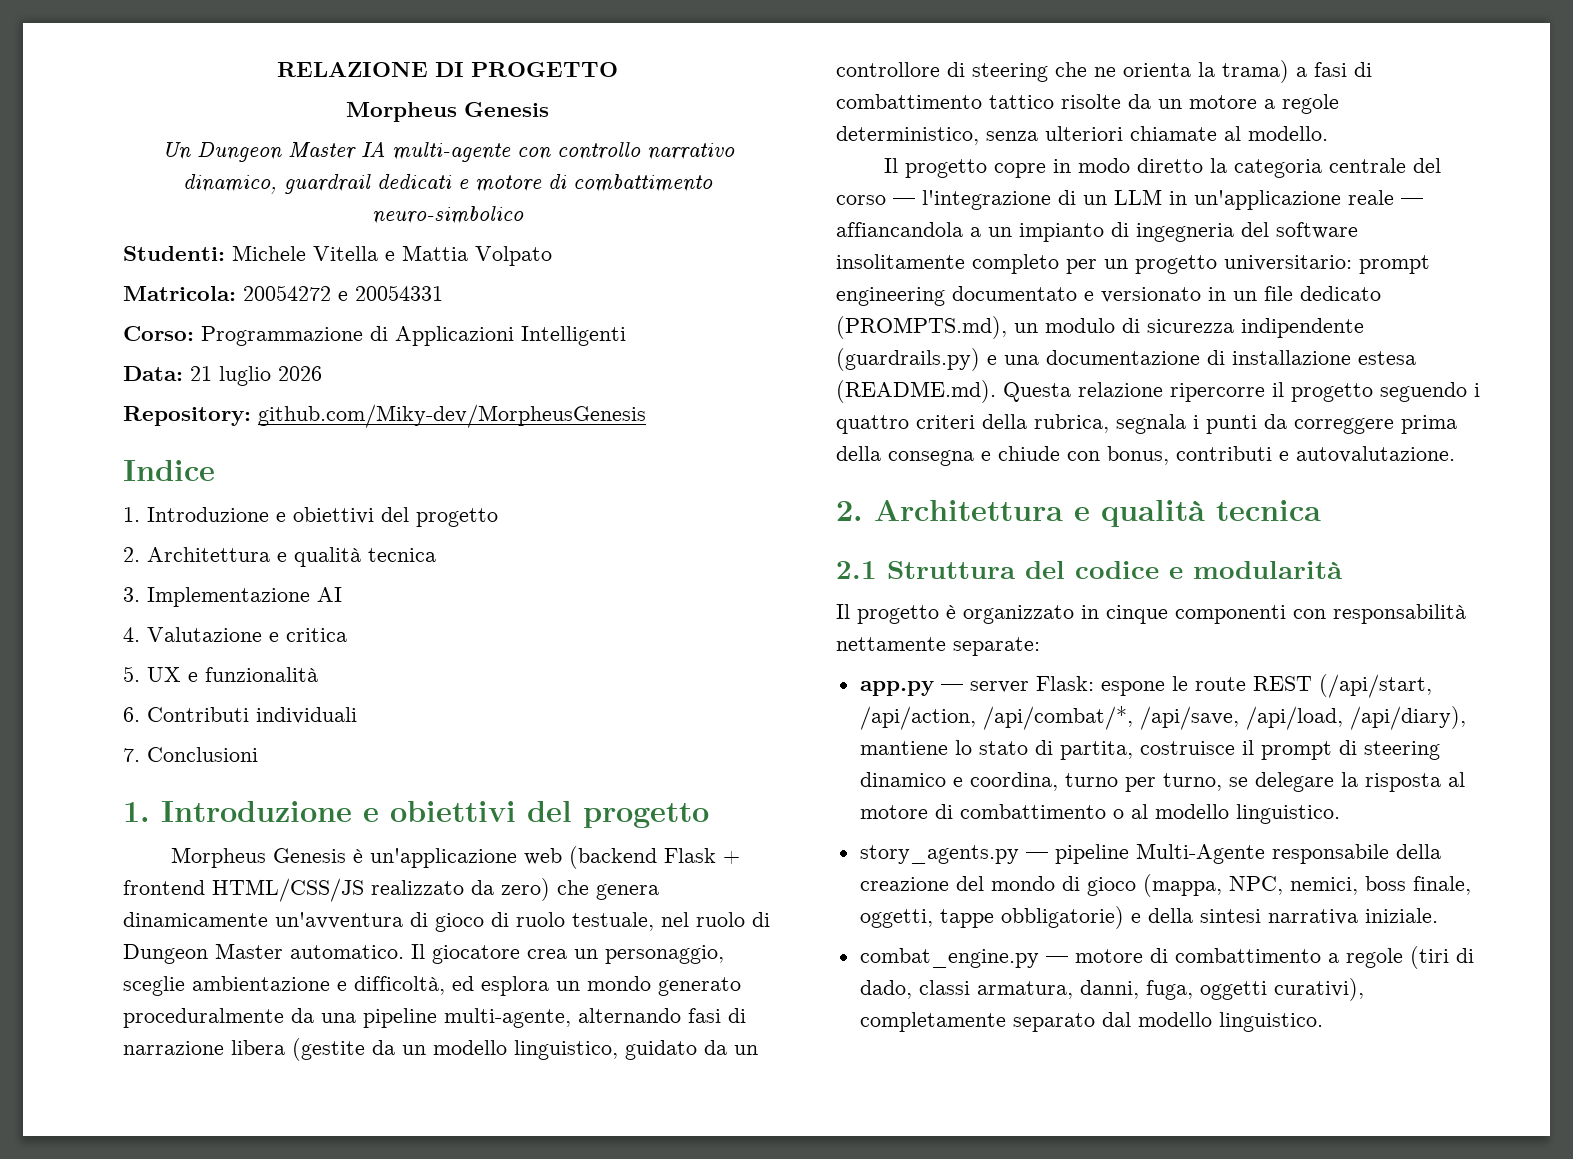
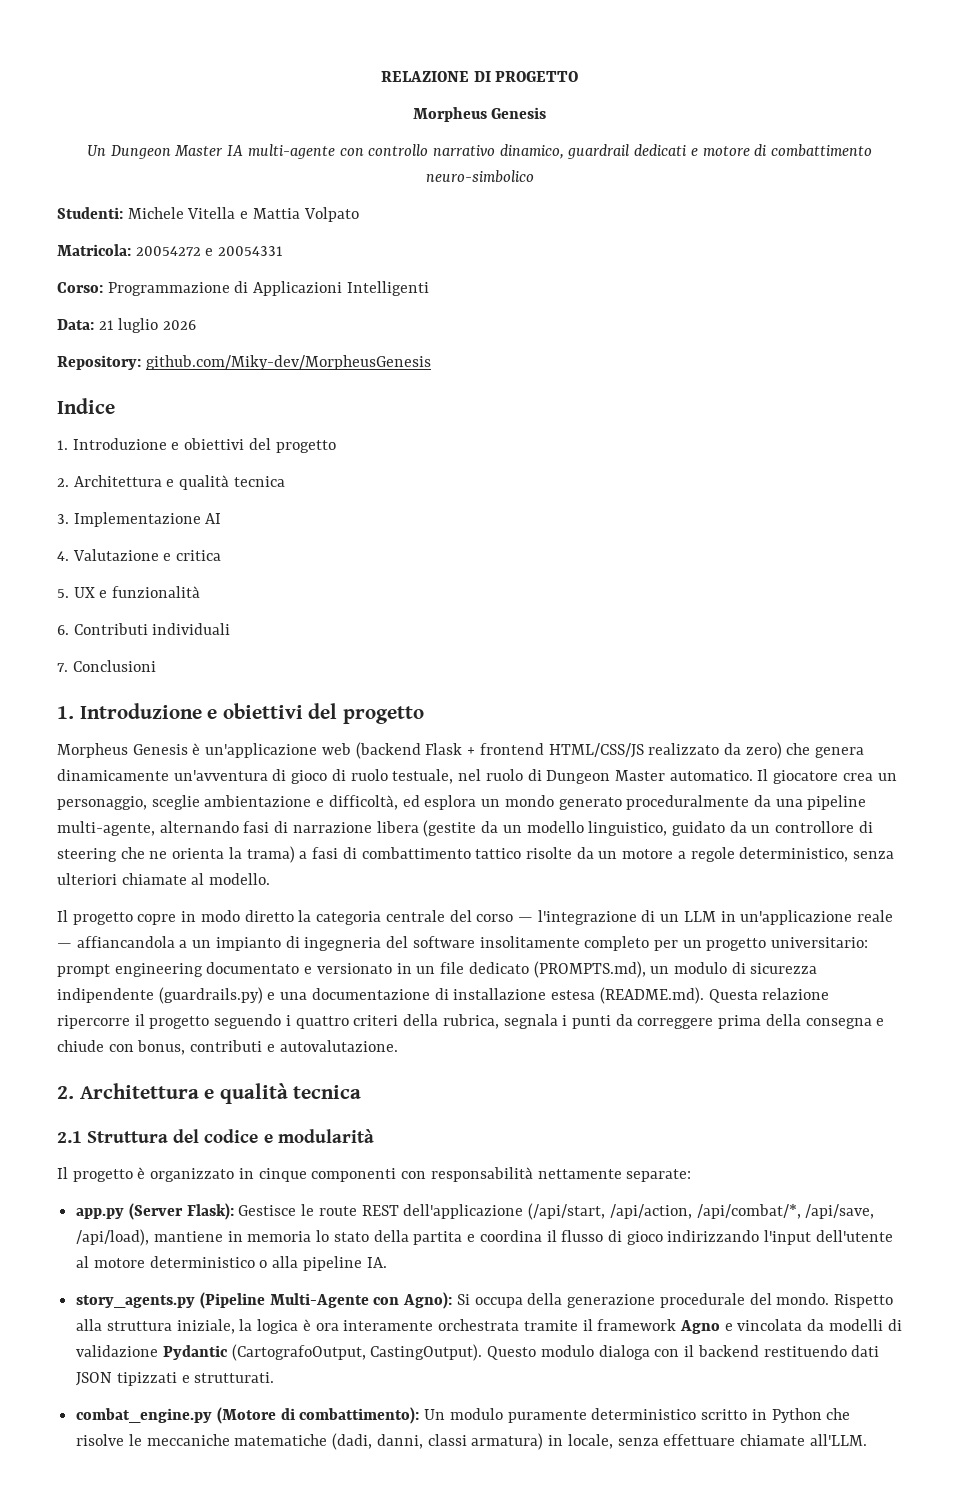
- app.py — server Flask: espone le route REST (/api/start, /api/action, /api/combat/*, /api/save, /api/load, /api/diary), mantiene lo stato di partita, costruisce il prompt di steering dinamico e coordina, turno per turno, se delegare la risposta al motore di combattimento o al modello linguistico.
- story_agents.py — pipeline Multi-Agente responsabile della creazione del mondo di gioco (mappa, NPC, nemici, boss finale, oggetti, tappe obbligatorie) e della sintesi narrativa iniziale.
- combat_engine.py — motore di combattimento a regole (tiri di dado, classi armatura, danni, fuga, oggetti curativi), completamente separato dal modello linguistico.
+ app.py (Server Flask): Gestisce le route REST dell'applicazione (/api/start, /api/action, /api/combat/*, /api/save, /api/load), mantiene in memoria lo stato della partita e coordina il flusso di gioco indirizzando l'input dell'utente al motore deterministico o alla pipeline IA.
+ story_agents.py (Pipeline Multi-Agente con Agno): Si occupa della generazione procedurale del mondo. Rispetto alla struttura iniziale, la logica è ora interamente orchestrata tramite il framework Agno e vincolata da modelli di validazione Pydantic (CartografoOutput, CastingOutput). Questo modulo dialoga con il backend restituendo dati JSON tipizzati e strutturati.
+ combat_engine.py (Motore di combattimento): Un modulo puramente deterministico scritto in Python che risolve le meccaniche matematiche (dadi, danni, classi armatura) in locale, senza effettuare chiamate all'LLM.

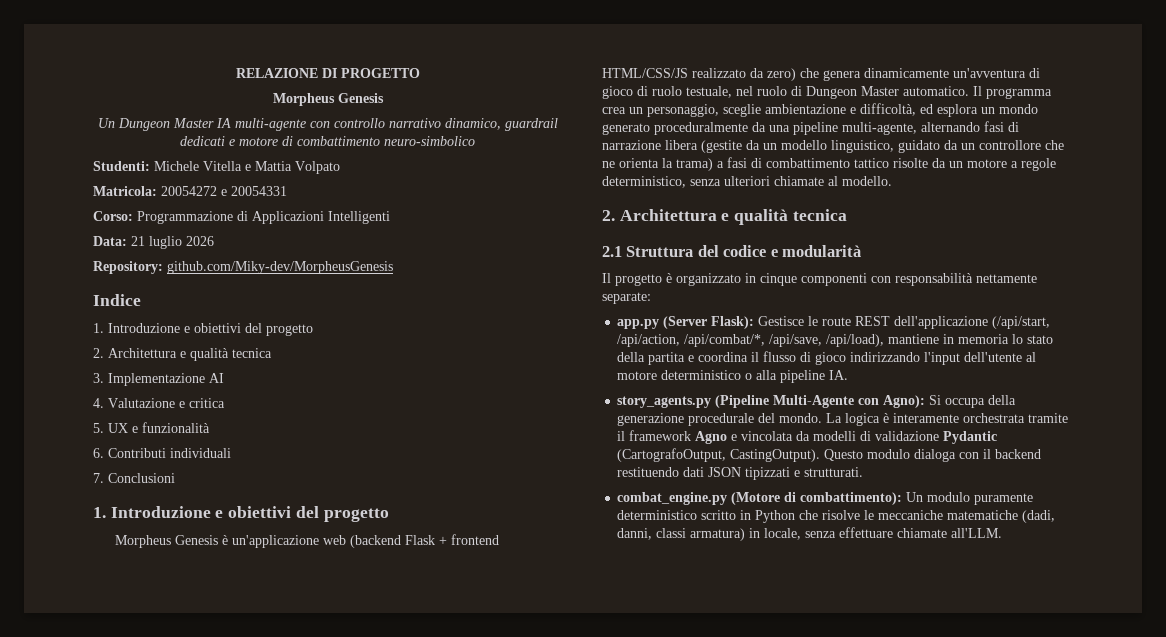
- Il giocatore crea un personaggio, sceglie ambientazione e difficoltà, ed esplora un mondo generato proceduralmente da una pipeline multi-agente, alternando fasi di narrazione libera (gestite da un modello linguistico, guidato da un controllore di steering che ne orienta la trama) a fasi di combattimento tattico risolte da un motore a regole deterministico, senza ulteriori chiamate al modello.
+ Il programma crea un personaggio, sceglie ambientazione e difficoltà, ed esplora un mondo generato proceduralmente da una pipeline multi-agente, alternando fasi di narrazione libera (gestite da un modello linguistico, guidato da un controllore che ne orienta la trama) a fasi di combattimento tattico risolte da un motore a regole deterministico, senza ulteriori chiamate al modello.
- Il progetto copre in modo diretto la categoria centrale del corso — l'integrazione di un LLM in un'applicazione reale — affiancandola a un impianto di ingegneria del software insolitamente completo per un progetto universitario: prompt engineering documentato e versionato in un file dedicato (PROMPTS.md), un modulo di sicurezza indipendente (guardrails.py) e una documentazione di installazione estesa (README.md). Questa relazione ripercorre il progetto seguendo i quattro criteri della rubrica, segnala i punti da correggere prima della consegna e chiude con bonus, contributi e autovalutazione.
- Rispetto alla struttura iniziale, la logica è ora interamente orchestrata tramite il framework Agno e vincolata da modelli di validazione Pydantic (CartografoOutput, CastingOutput).
+ La logica è interamente orchestrata tramite il framework Agno e vincolata da modelli di validazione Pydantic (CartografoOutput, CastingOutput).

